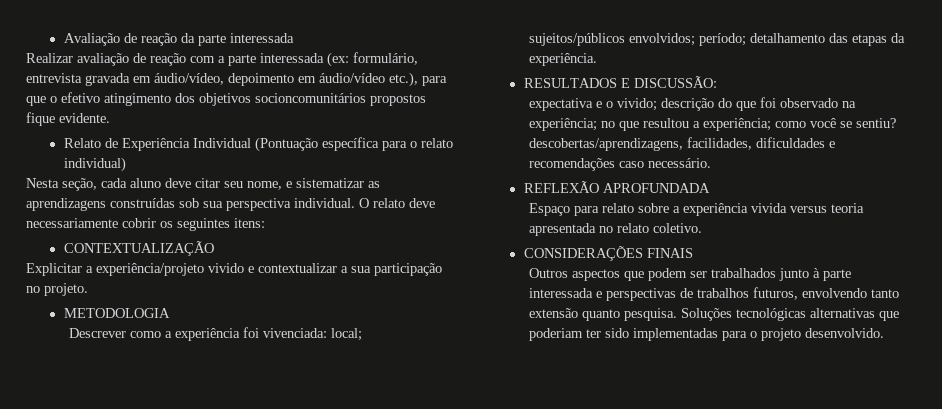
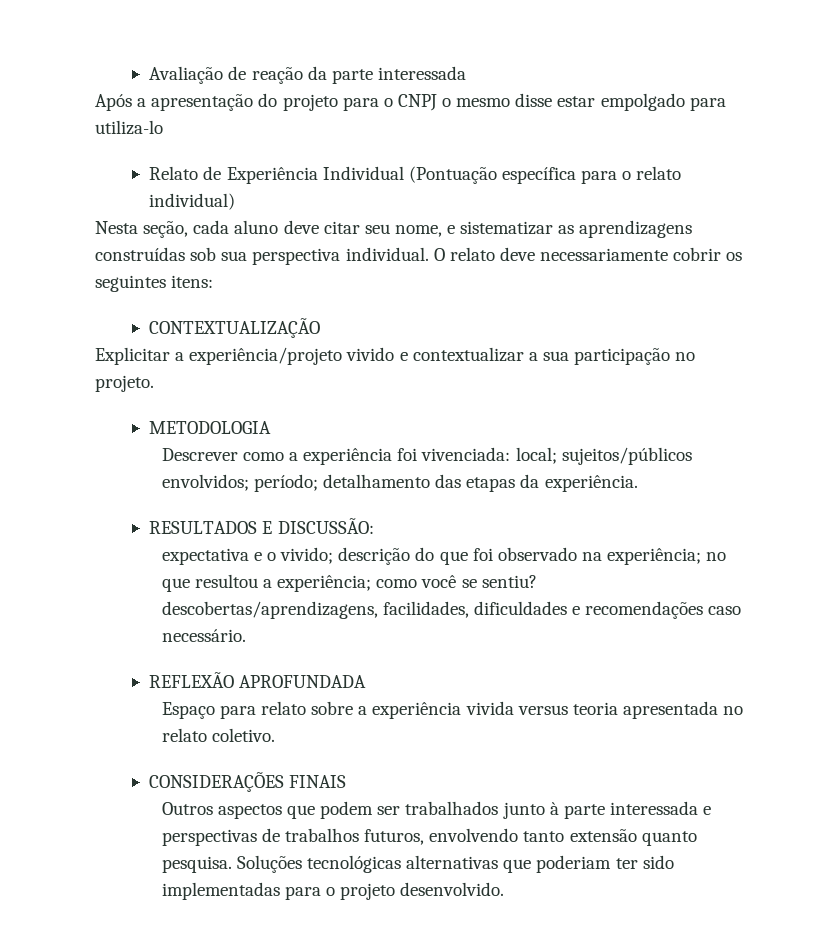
- Realizar avaliação de reação com a parte interessada (ex: formulário, entrevista gravada em áudio/vídeo, depoimento em áudio/vídeo etc.), para que o efetivo atingimento dos objetivos socioncomunitários propostos fique evidente.
+ Após a apresentação do projeto para o CNPJ o mesmo disse estar empolgado para utiliza-lo

